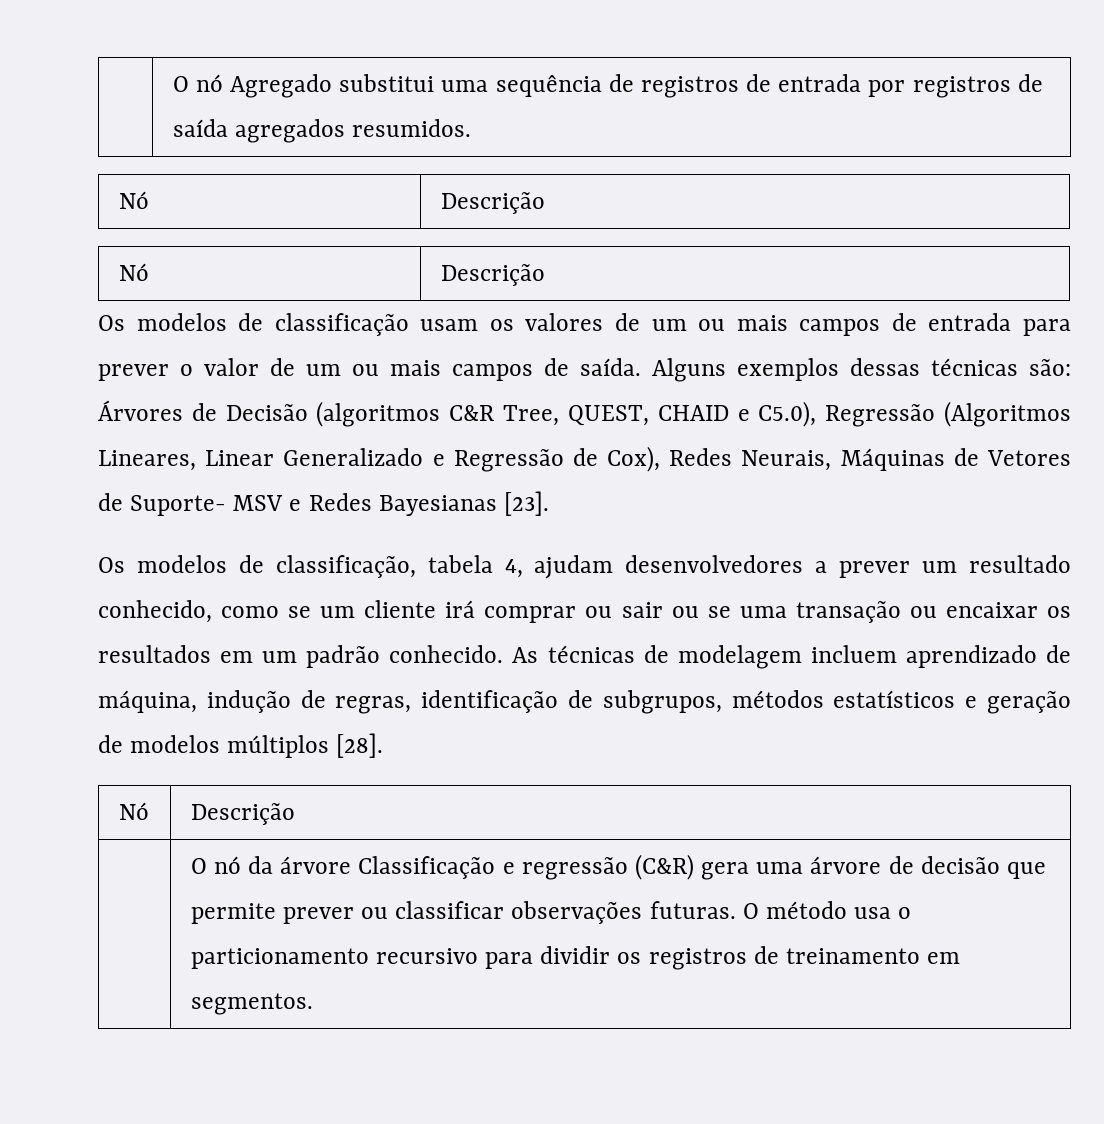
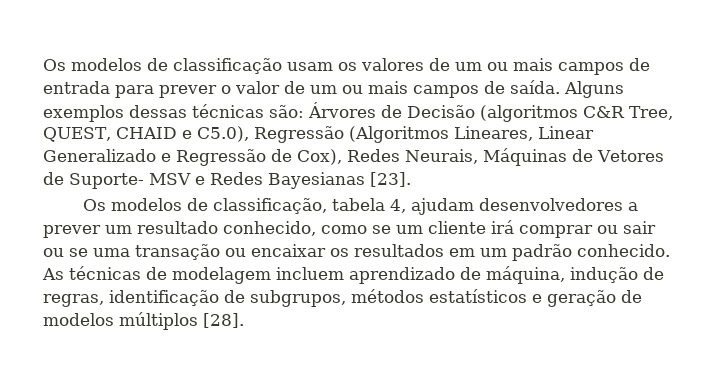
- | O nó Agregado substitui uma sequência de registros de entrada por registros de saída agregados resumidos.
- Nó | Descrição
- Nó | Descrição
  As técnicas de modelagem incluem aprendizado de máquina, indução de regras, identificação de subgrupos, métodos estatísticos e geração de modelos múltiplos [28].
- Nó | Descrição
- | O nó da árvore Classificação e regressão (C&R) gera uma árvore de decisão que permite prever ou classificar observações futuras. O método usa o particionamento recursivo para dividir os registros de treinamento em segmentos.

